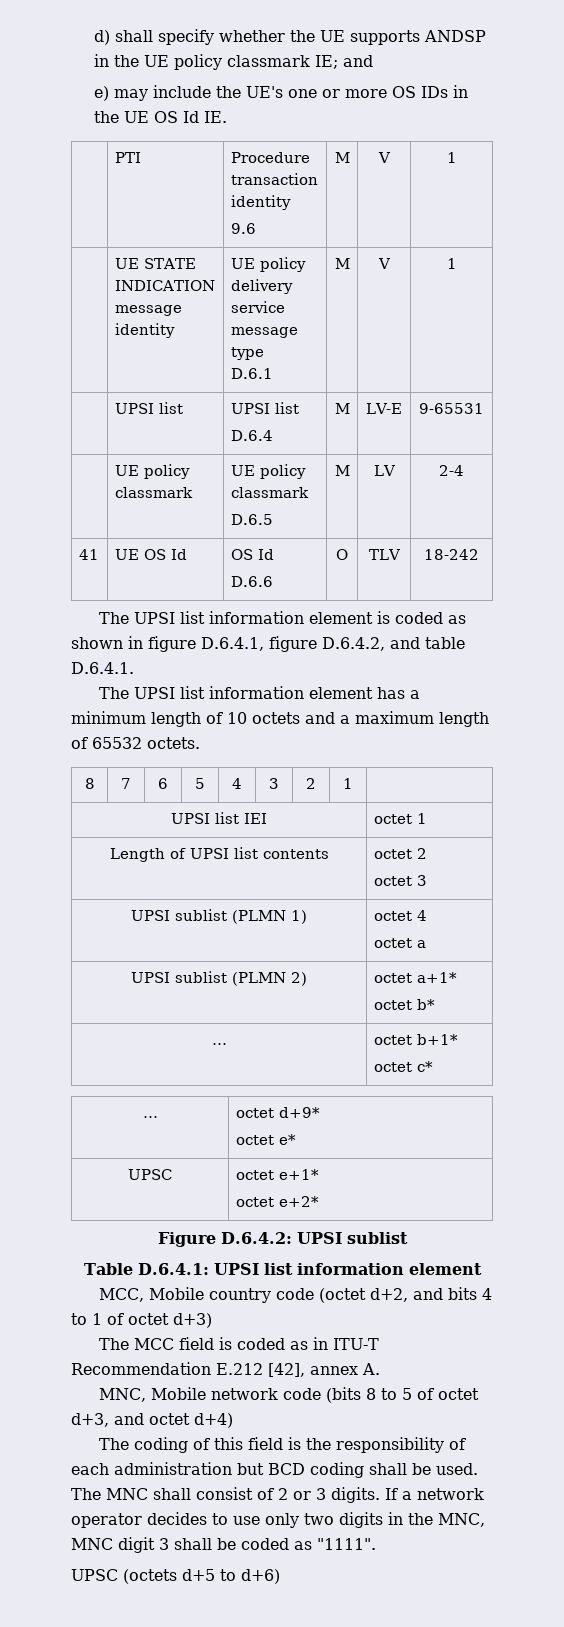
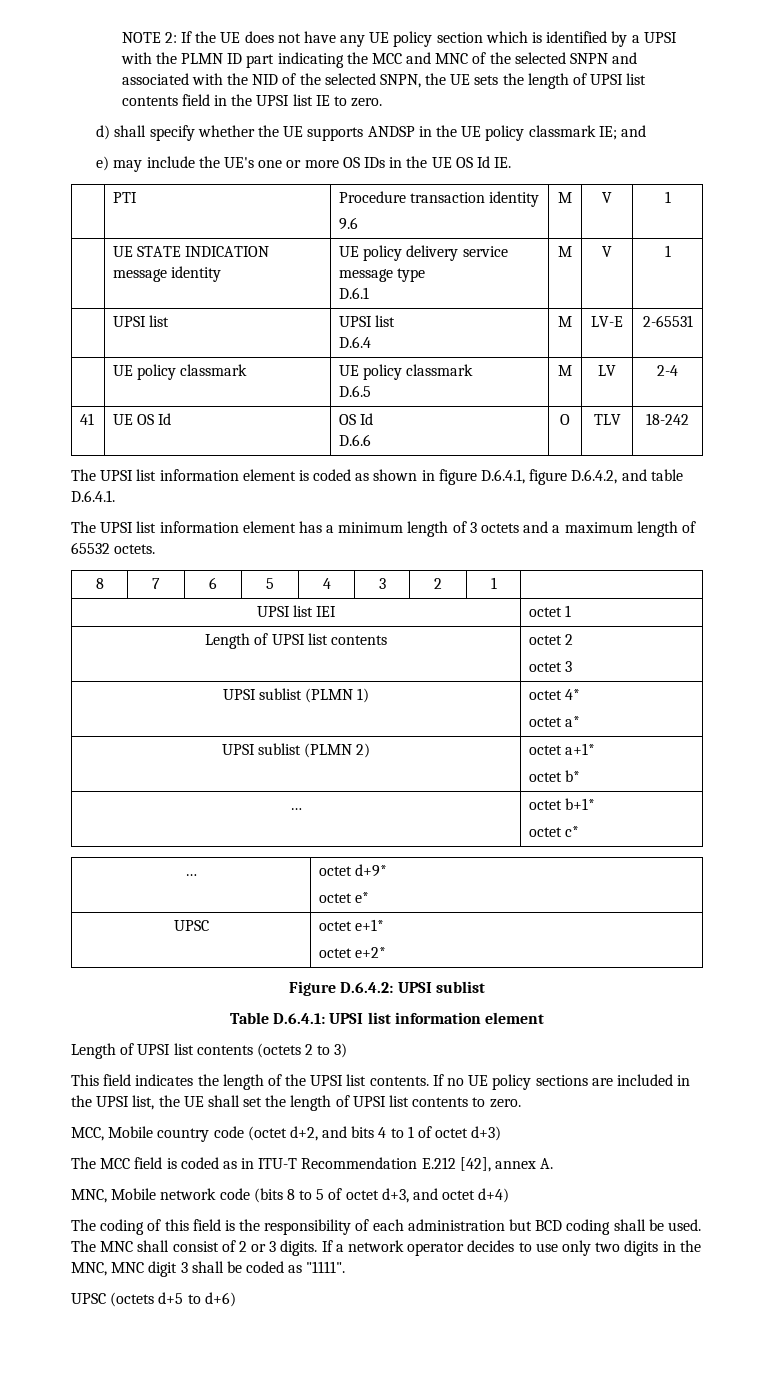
+ NOTE 2: If the UE does not have any UE policy section which is identified by a UPSI with the PLMN ID part indicating the MCC and MNC of the selected SNPN and associated with the NID of the selected SNPN, the UE sets the length of UPSI list contents field in the UPSI list IE to zero.
  | UPSI list | UPSI list
- D.6.4 | M | LV-E | 9-65531
+ D.6.4 | M | LV-E | 2-65531
- The UPSI list information element has a minimum length of 10 octets and a maximum length of 65532 octets.
+ The UPSI list information element has a minimum length of 3 octets and a maximum length of 65532 octets.
- UPSI sublist (PLMN 1) | octet 4
- octet a
+ UPSI sublist (PLMN 1) | octet 4*
+ octet a*
+ Length of UPSI list contents (octets 2 to 3)
+ This field indicates the length of the UPSI list contents. If no UE policy sections are included in the UPSI list, the UE shall set the length of UPSI list contents to zero.

